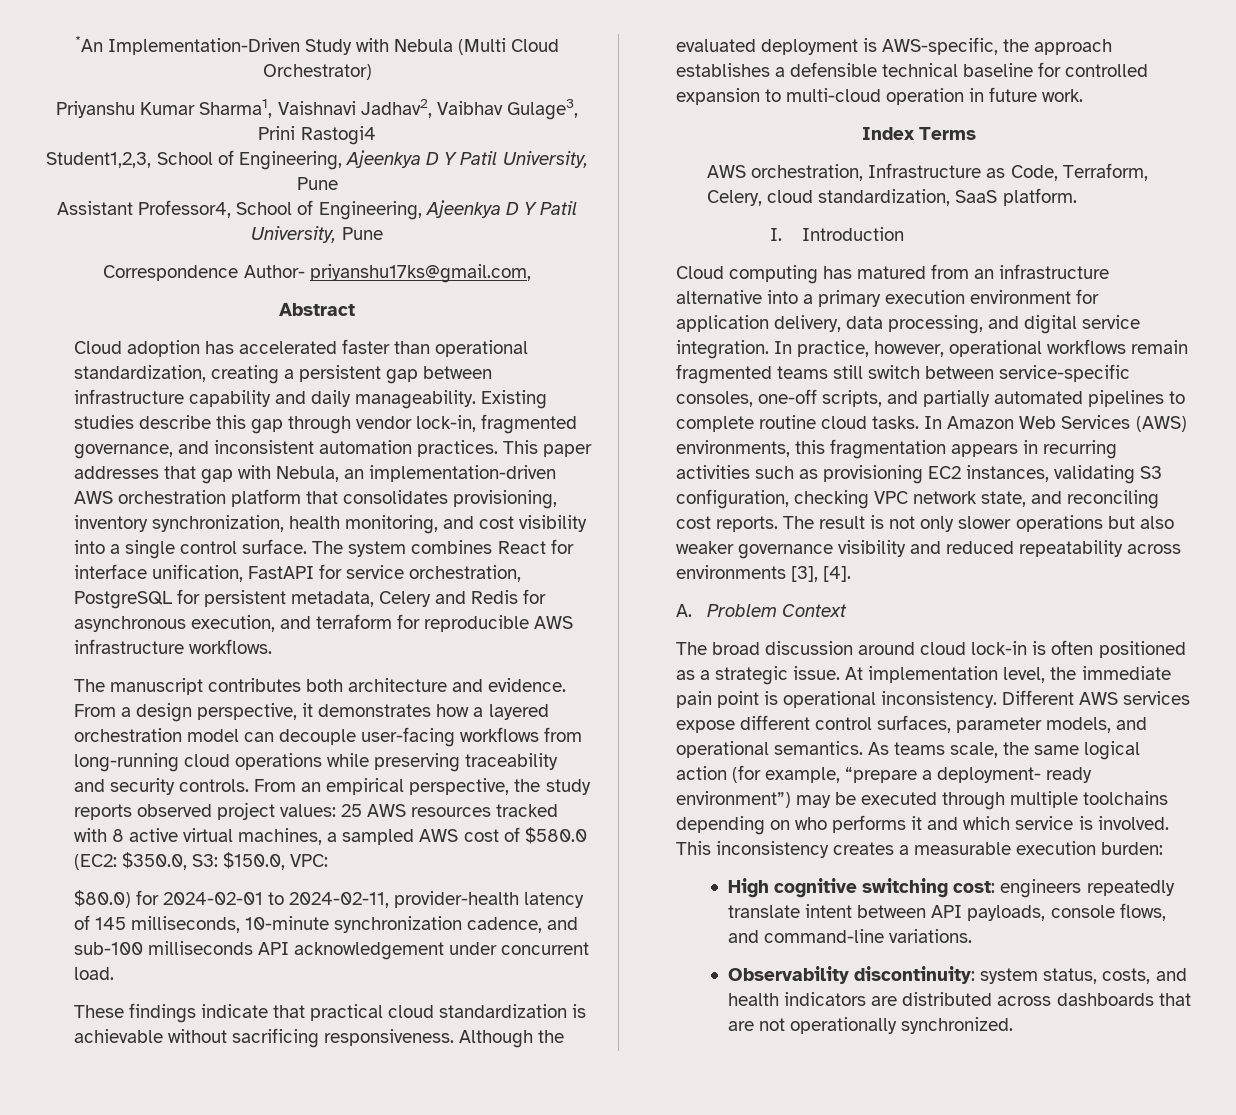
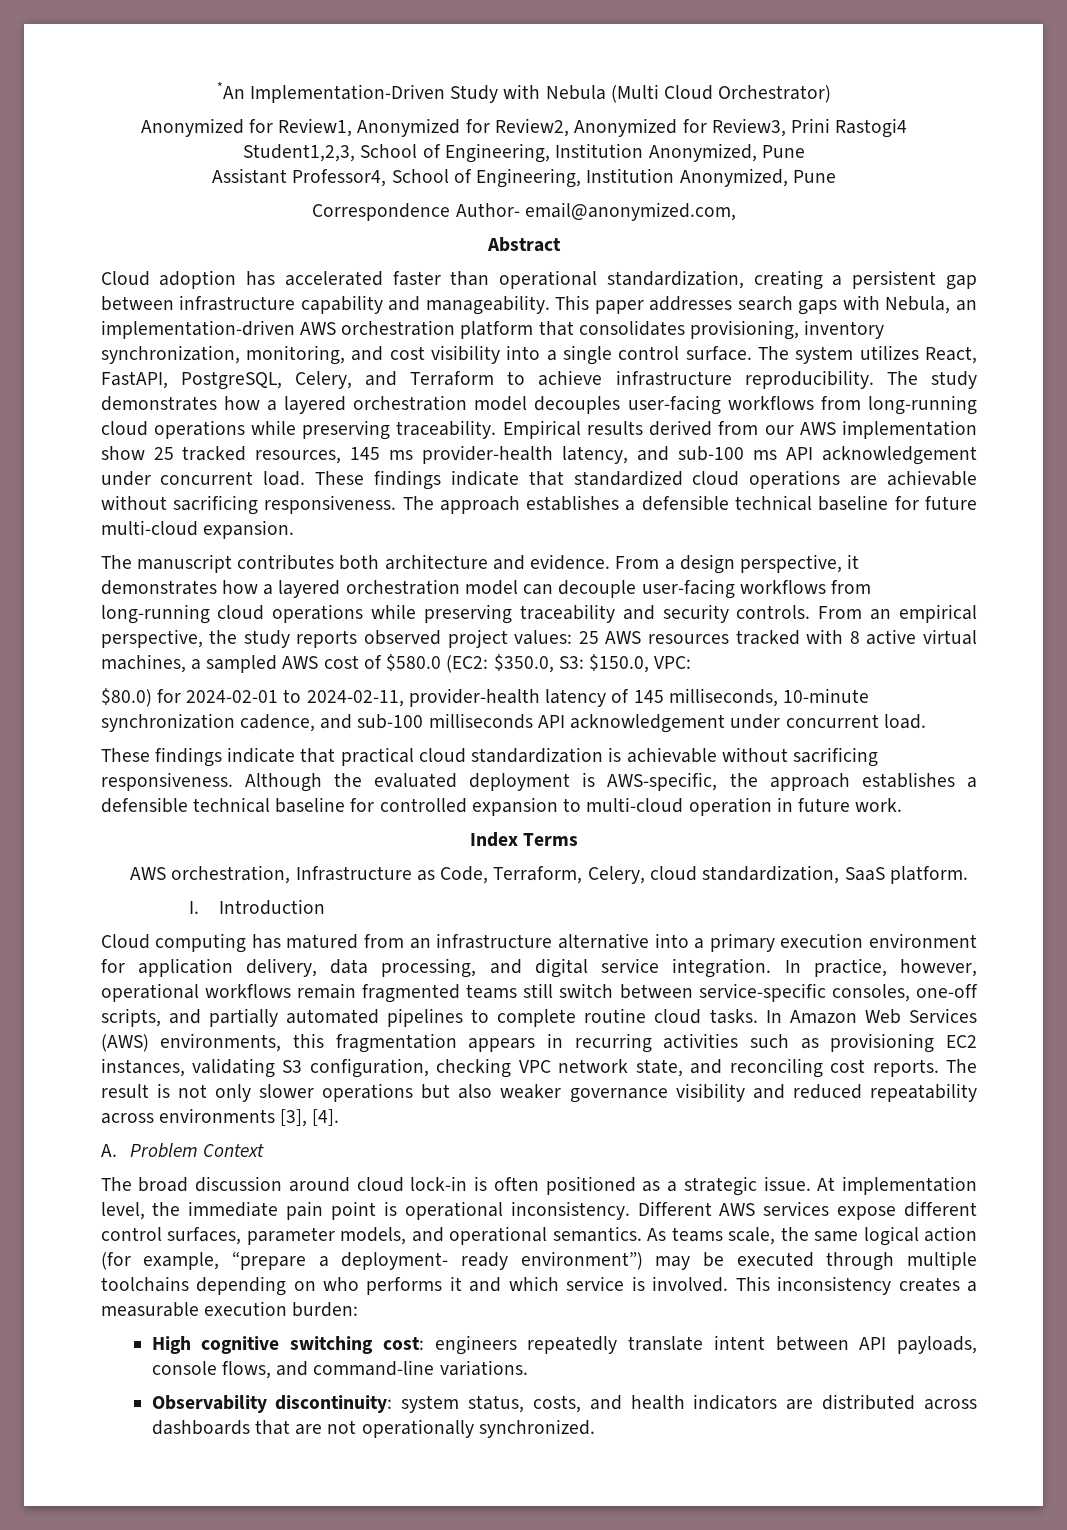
- Priyanshu Kumar Sharma1, Vaishnavi Jadhav2, Vaibhav Gulage3, Prini Rastogi4
+ Anonymized for Review1, Anonymized for Review2, Anonymized for Review3, Prini Rastogi4
- Student1,2,3, School of Engineering, Ajeenkya D Y Patil University, Pune
+ Student1,2,3, School of Engineering, Institution Anonymized, Pune
- Assistant Professor4, School of Engineering, Ajeenkya D Y Patil University, Pune
+ Assistant Professor4, School of Engineering, Institution Anonymized, Pune
- Correspondence Author- priyanshu17ks@gmail.com,
+ Correspondence Author- email@anonymized.com,
- Cloud adoption has accelerated faster than operational standardization, creating a persistent gap between infrastructure capability and daily manageability. Existing studies describe this gap through vendor lock-in, fragmented governance, and inconsistent automation practices.
+ Cloud adoption has accelerated faster than operational standardization, creating a persistent gap between infrastructure capability and manageability.
- This paper addresses that gap with Nebula, an implementation-driven AWS orchestration platform that consolidates provisioning, inventory synchronization, health monitoring, and cost visibility into a single control surface.
+ This paper addresses search gaps with Nebula, an implementation-driven AWS orchestration platform that consolidates provisioning, inventory synchronization, monitoring, and cost visibility into a single control surface.
- The system combines React for interface unification, FastAPI for service orchestration, PostgreSQL for persistent metadata, Celery and Redis for asynchronous execution, and terraform for reproducible AWS infrastructure workflows.
+ The system utilizes React, FastAPI, PostgreSQL, Celery, and Terraform to achieve infrastructure reproducibility. The study demonstrates how a layered orchestration model decouples user-facing workflows from long-running cloud operations while preserving traceability. Empirical results derived from our AWS implementation show 25 tracked resources, 145 ms provider-health latency, and sub-100 ms API acknowledgement under concurrent load. These findings indicate that standardized cloud operations are achievable without sacrificing responsiveness. The approach establishes a defensible technical baseline for future multi-cloud expansion.

